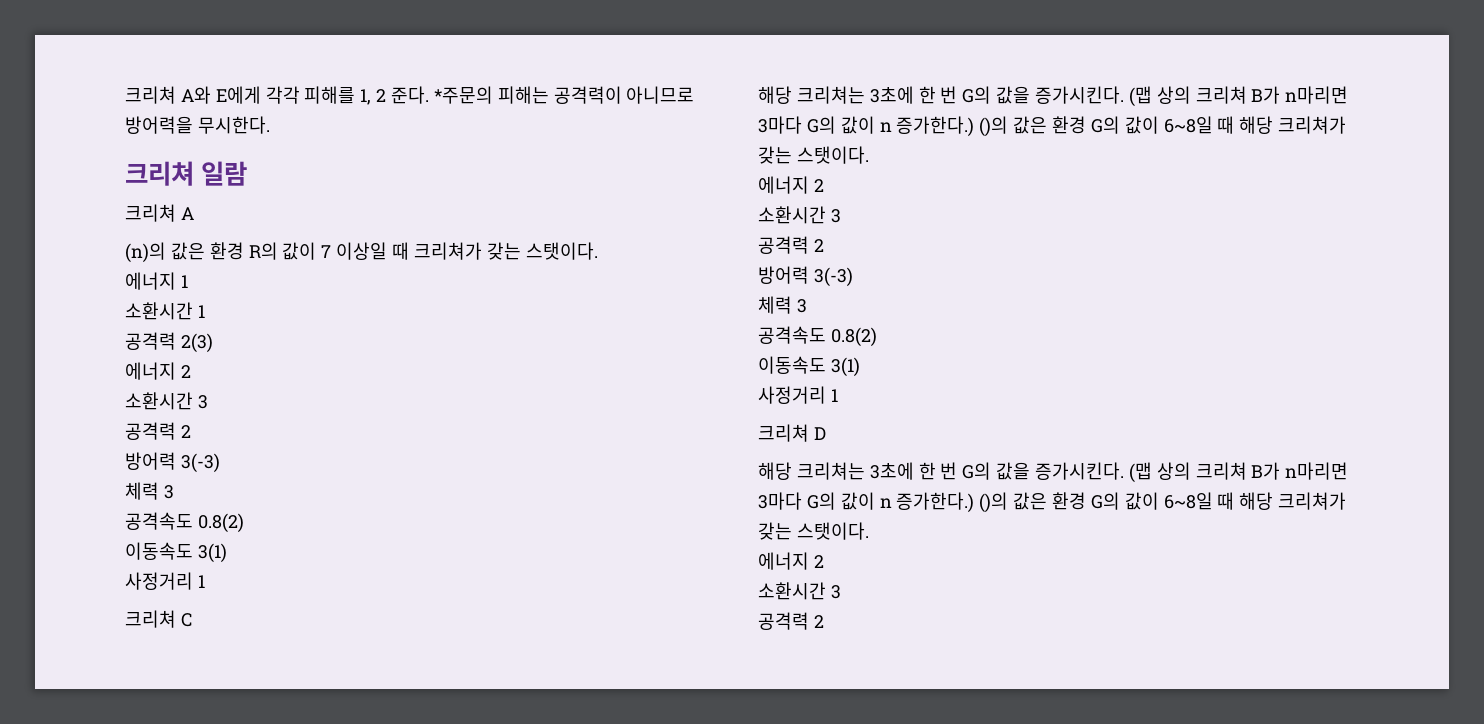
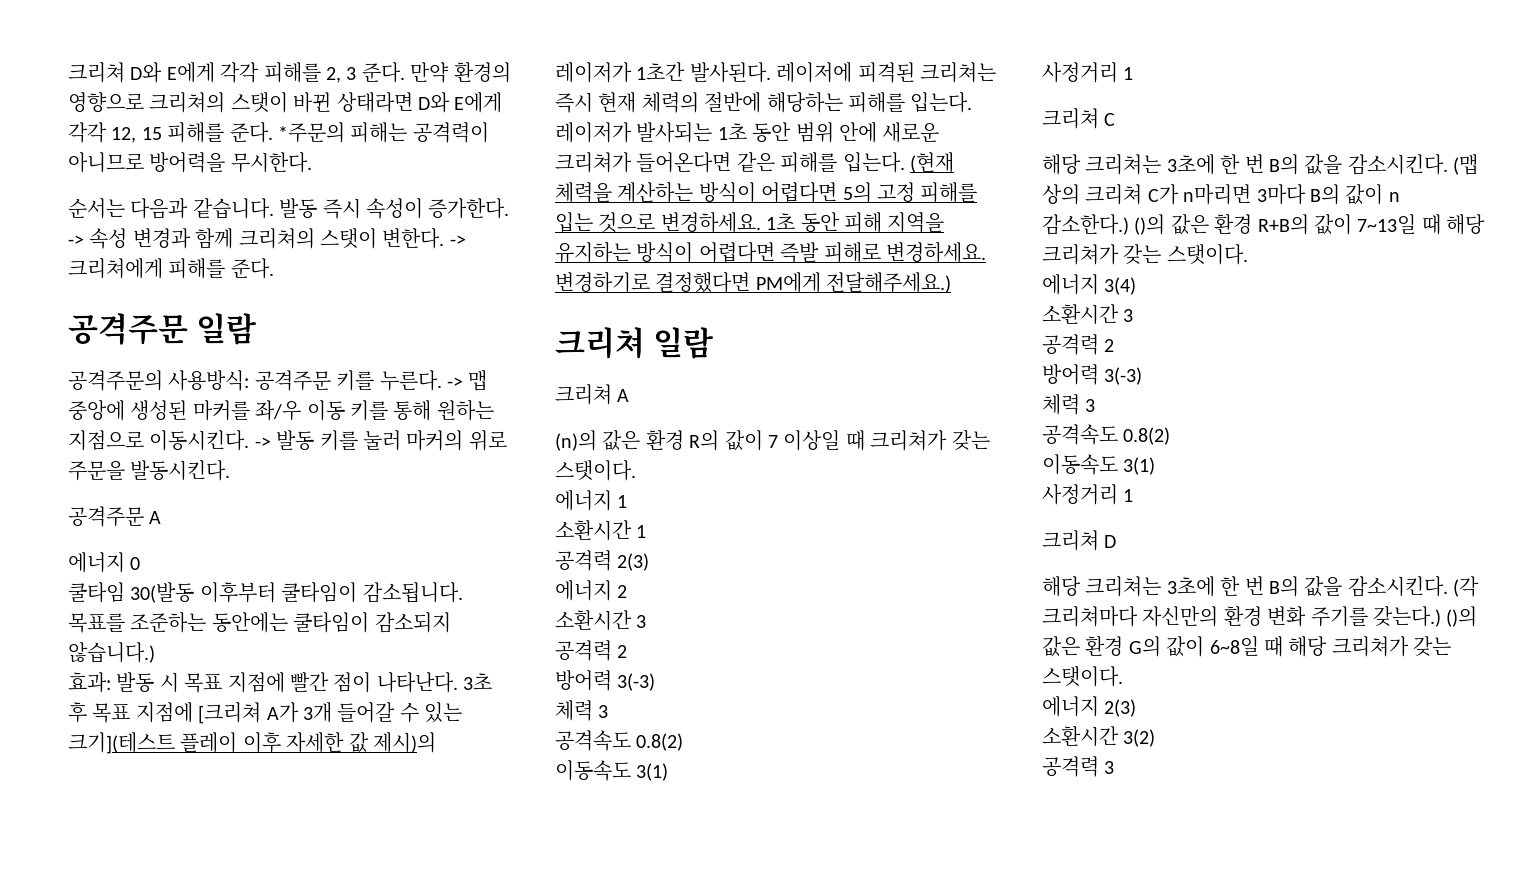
- 크리쳐 A와 E에게 각각 피해를 1, 2 준다.
+ 크리쳐 D와 E에게 각각 피해를 2, 3 준다. 만약 환경의 영향으로 크리쳐의 스탯이 바뀐 상태라면 D와 E에게 각각 12, 15 피해를 준다.
+ 순서는 다음과 같습니다. 발동 즉시 속성이 증가한다. -> 속성 변경과 함께 크리쳐의 스탯이 변한다. -> 크리쳐에게 피해를 준다.
+ 공격주문 일람
+ 공격주문의 사용방식: 공격주문 키를 누른다. -> 맵 중앙에 생성된 마커를 좌/우 이동 키를 통해 원하는 지점으로 이동시킨다. -> 발동 키를 눌러 마커의 위로 주문을 발동시킨다.
+ 공격주문 A
+ 에너지 0
+ 쿨타임 30(발동 이후부터 쿨타임이 감소됩니다. 목표를 조준하는 동안에는 쿨타임이 감소되지 않습니다.)
+ 효과: 발동 시 목표 지점에 빨간 점이 나타난다. 3초 후 목표 지점에 [크리쳐 A가 3개 들어갈 수 있는 크기](테스트 플레이 이후 자세한 값 제시)의 레이저가 1초간 발사된다. 레이저에 피격된 크리쳐는 즉시 현재 체력의 절반에 해당하는 피해를 입는다. 레이저가 발사되는 1초 동안 범위 안에 새로운 크리쳐가 들어온다면 같은 피해를 입는다. (현재 체력을 계산하는 방식이 어렵다면 5의 고정 피해를 입는 것으로 변경하세요. 1초 동안 피해 지역을 유지하는 방식이 어렵다면 즉발 피해로 변경하세요. 변경하기로 결정했다면 PM에게 전달해주세요.)
  크리쳐 C
- 해당 크리쳐는 3초에 한 번 G의 값을 증가시킨다. (맵 상의 크리쳐 B가 n마리면 3마다 G의 값이 n 증가한다.) ()의 값은 환경 G의 값이 6~8일 때 해당 크리쳐가 갖는 스탯이다.
- 에너지 2
+ 해당 크리쳐는 3초에 한 번 B의 값을 감소시킨다. (맵 상의 크리쳐 C가 n마리면 3마다 B의 값이 n 감소한다.) ()의 값은 환경 R+B의 값이 7~13일 때 해당 크리쳐가 갖는 스탯이다.
+ 에너지 3(4)
  크리쳐 D
- 해당 크리쳐는 3초에 한 번 G의 값을 증가시킨다. (맵 상의 크리쳐 B가 n마리면 3마다 G의 값이 n 증가한다.) ()의 값은 환경 G의 값이 6~8일 때 해당 크리쳐가 갖는 스탯이다.
- 에너지 2
- 소환시간 3
- 공격력 2
+ 해당 크리쳐는 3초에 한 번 B의 값을 감소시킨다. (각 크리쳐마다 자신만의 환경 변화 주기를 갖는다.) ()의 값은 환경 G의 값이 6~8일 때 해당 크리쳐가 갖는 스탯이다.
+ 에너지 2(3)
+ 소환시간 3(2)
+ 공격력 3

